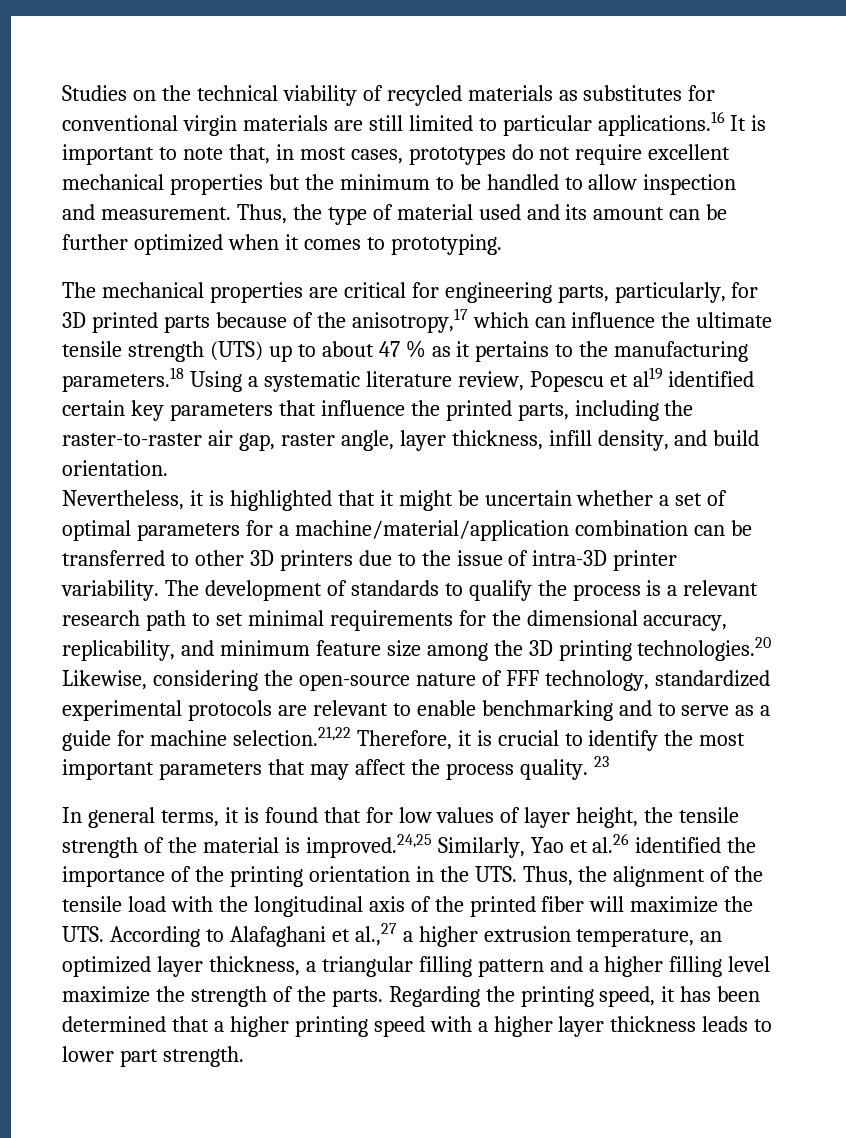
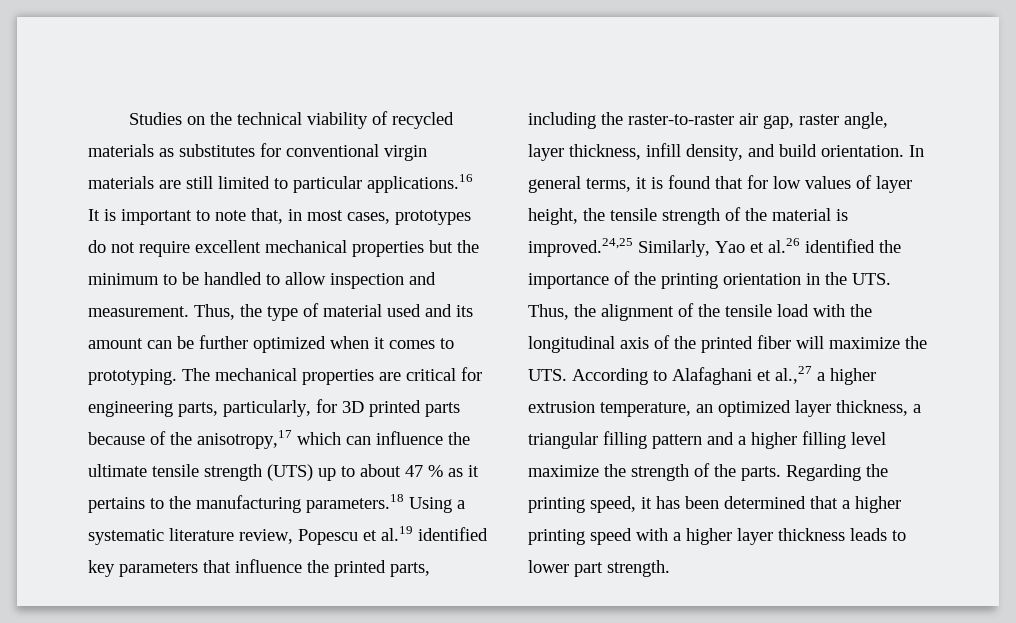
- Thus, the type of material used and its amount can be further optimized when it comes to prototyping.
- The mechanical properties are critical for engineering parts, particularly, for 3D printed parts because of the anisotropy,17 which can influence the ultimate tensile strength (UTS) up to about 47 % as it pertains to the manufacturing parameters.18 Using a systematic literature review, Popescu et al19 identified certain key parameters that influence the printed parts, including the raster-to-raster air gap, raster angle, layer thickness, infill density, and build orientation.
- Nevertheless, it is highlighted that it might be uncertain whether a set of optimal parameters for a machine/material/application combination can be transferred to other 3D printers due to the issue of intra-3D printer variability. The development of standards to qualify the process is a relevant research path to set minimal requirements for the dimensional accuracy, replicability, and minimum feature size among the 3D printing technologies.20 Likewise, considering the open-source nature of FFF technology, standardized experimental protocols are relevant to enable benchmarking and to serve as a guide for machine selection.21,22 Therefore, it is crucial to identify the most important parameters that may affect the process quality. 23
- In general terms, it is found that for low values of layer height, the tensile strength of the material is improved.24,25 Similarly, Yao et al.26 identified the importance of the printing orientation in the UTS. Thus, the alignment of the tensile load with the longitudinal axis of the printed fiber will maximize the UTS. According to Alafaghani et al.,27 a higher extrusion temperature, an optimized layer thickness, a triangular filling pattern and a higher filling level maximize the strength of the parts.
+ Thus, the type of material used and its amount can be further optimized when it comes to prototyping. The mechanical properties are critical for engineering parts, particularly, for 3D printed parts because of the anisotropy,17 which can influence the ultimate tensile strength (UTS) up to about 47 % as it pertains to the manufacturing parameters.18 Using a systematic literature review, Popescu et al.19 identified key parameters that influence the printed parts, including the raster-to-raster air gap, raster angle, layer thickness, infill density, and build orientation. In general terms, it is found that for low values of layer height, the tensile strength of the material is improved.24,25 Similarly, Yao et al.26 identified the importance of the printing orientation in the UTS. Thus, the alignment of the tensile load with the longitudinal axis of the printed fiber will maximize the UTS. According to Alafaghani et al.,27 a higher extrusion temperature, an optimized layer thickness, a triangular filling pattern and a higher filling level maximize the strength of the parts.

